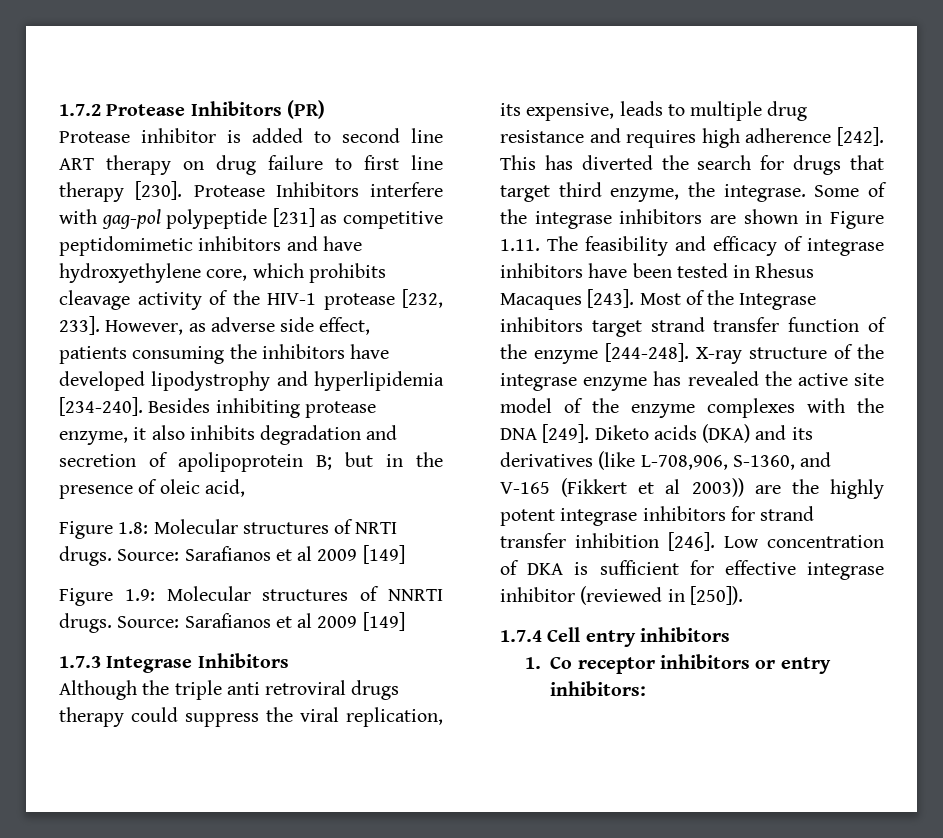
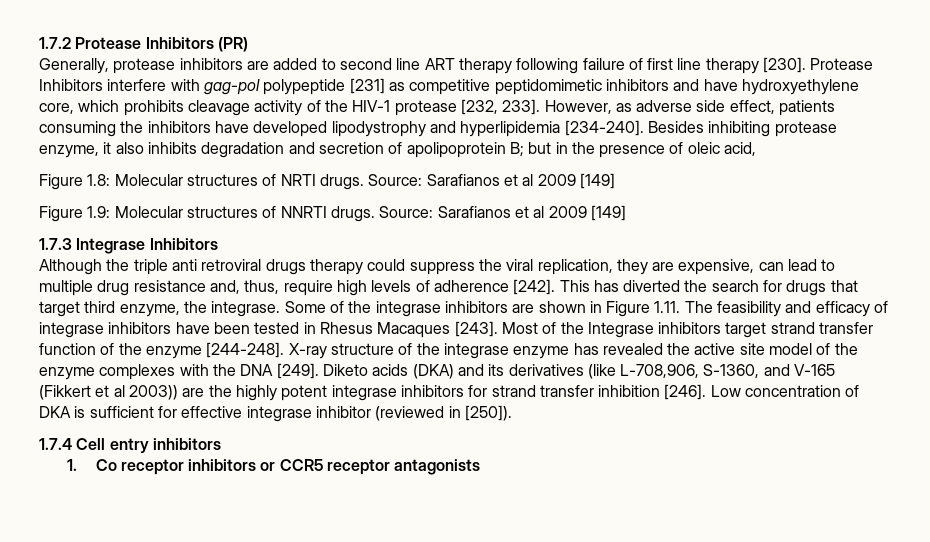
- Protease inhibitor is added to second line ART therapy on drug failure to first line therapy [230].
+ Generally, protease inhibitors are added to second line ART therapy following failure of first line therapy [230].
- Although the triple anti retroviral drugs therapy could suppress the viral replication, its expensive, leads to multiple drug resistance and requires high adherence [242].
+ Although the triple anti retroviral drugs therapy could suppress the viral replication, they are expensive, can lead to multiple drug resistance and, thus, require high levels of adherence [242].
- 1. Co receptor inhibitors or entry inhibitors:
+ 1. Co receptor inhibitors or CCR5 receptor antagonists

